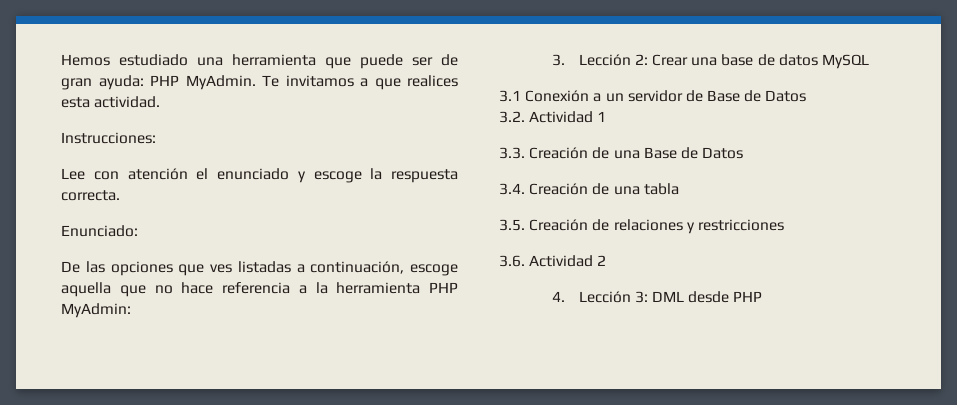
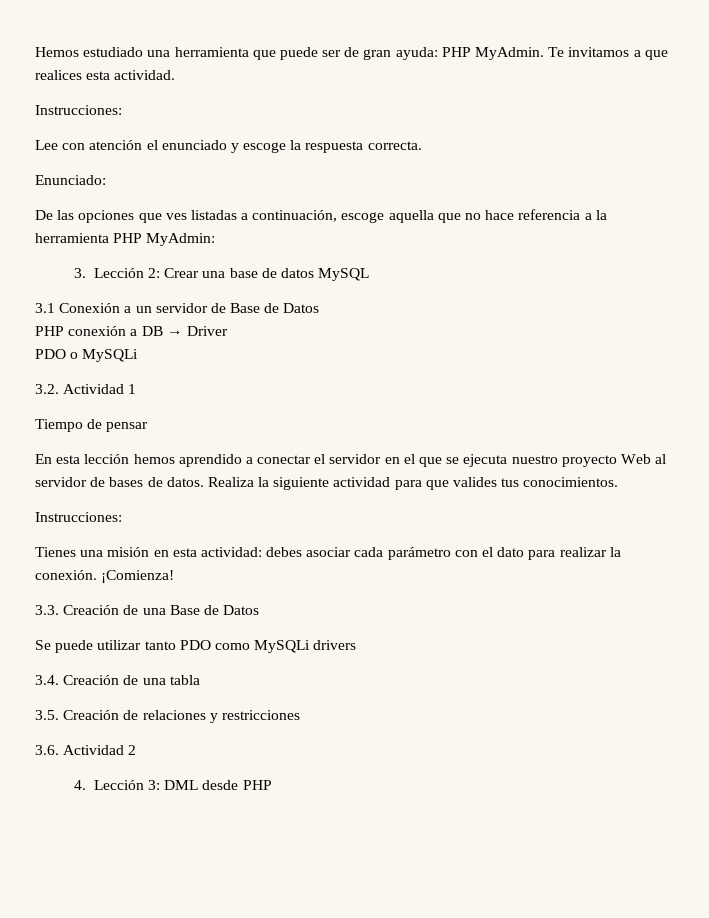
+ PHP conexión a DB → Driver
+ PDO o MySQLi
  3.2. Actividad 1
+ Tiempo de pensar
+ En esta lección hemos aprendido a conectar el servidor en el que se ejecuta nuestro proyecto Web al servidor de bases de datos. Realiza la siguiente actividad para que valides tus conocimientos.
+ Instrucciones:
+ Tienes una misión en esta actividad: debes asociar cada parámetro con el dato para realizar la conexión. ¡Comienza!
+ Se puede utilizar tanto PDO como MySQLi drivers

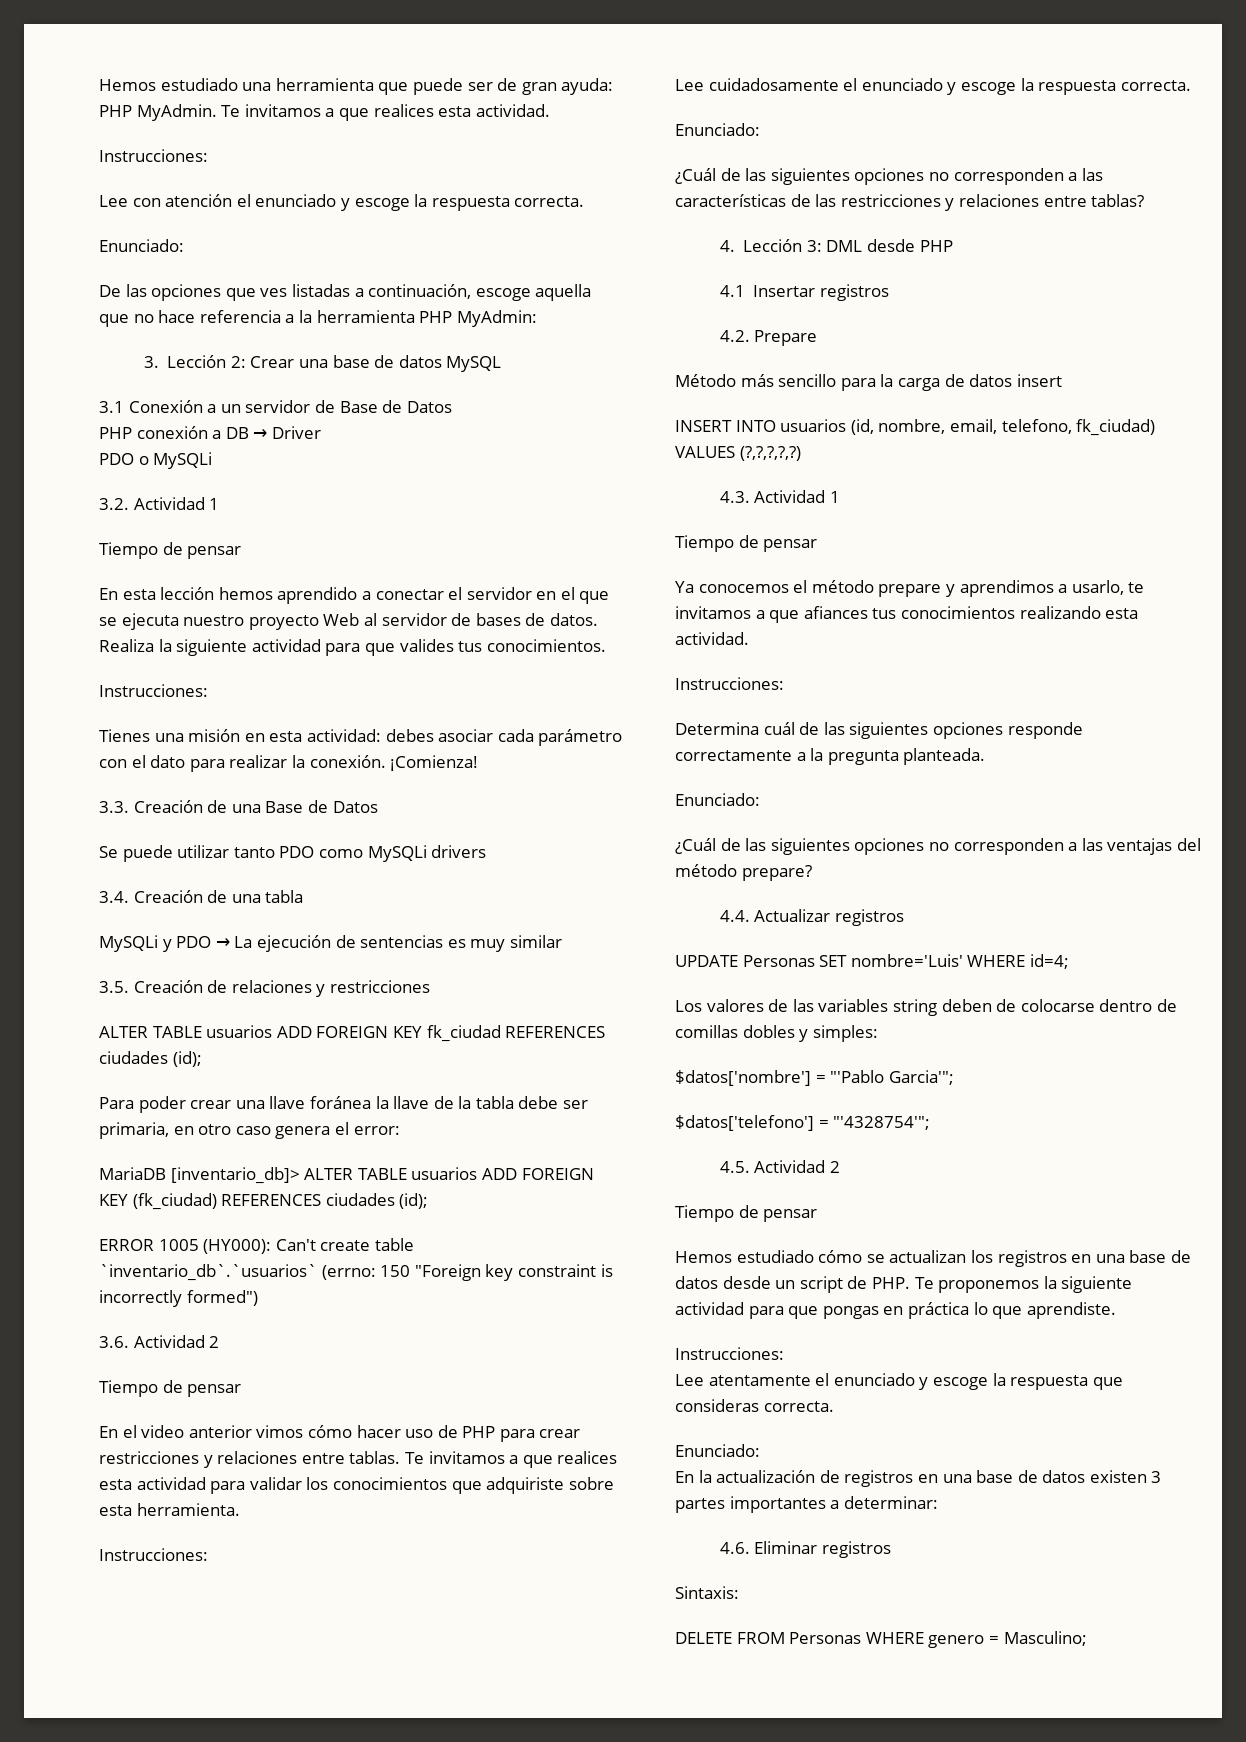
+ MySQLi y PDO → La ejecución de sentencias es muy similar
+ ALTER TABLE usuarios ADD FOREIGN KEY fk_ciudad REFERENCES ciudades (id);
+ Para poder crear una llave foránea la llave de la tabla debe ser primaria, en otro caso genera el error:
+ MariaDB [inventario_db]> ALTER TABLE usuarios ADD FOREIGN KEY (fk_ciudad) REFERENCES ciudades (id);
+ ERROR 1005 (HY000): Can't create table `inventario_db`.`usuarios` (errno: 150 "Foreign key constraint is incorrectly formed")
  3.6. Actividad 2
+ Tiempo de pensar
+ En el video anterior vimos cómo hacer uso de PHP para crear restricciones y relaciones entre tablas. Te invitamos a que realices esta actividad para validar los conocimientos que adquiriste sobre esta herramienta.
+ Instrucciones:
+ Lee cuidadosamente el enunciado y escoge la respuesta correcta.
+ Enunciado:
+ ¿Cuál de las siguientes opciones no corresponden a las características de las restricciones y relaciones entre tablas?
+ 4.1 Insertar registros
+ 4.2. Prepare
+ Método más sencillo para la carga de datos insert
+ INSERT INTO usuarios (id, nombre, email, telefono, fk_ciudad) VALUES (?,?,?,?,?)
+ 4.3. Actividad 1
+ Tiempo de pensar
+ Ya conocemos el método prepare y aprendimos a usarlo, te invitamos a que afiances tus conocimientos realizando esta actividad.
+ Instrucciones:
+ Determina cuál de las siguientes opciones responde correctamente a la pregunta planteada.
+ Enunciado:
+ ¿Cuál de las siguientes opciones no corresponden a las ventajas del método prepare?
+ 4.4. Actualizar registros
+ UPDATE Personas SET nombre='Luis' WHERE id=4;
+ Los valores de las variables string deben de colocarse dentro de comillas dobles y simples:
+ $datos['nombre'] = "'Pablo Garcia'";
+ $datos['telefono'] = "'4328754'";
+ 4.5. Actividad 2
+ Tiempo de pensar
+ Hemos estudiado cómo se actualizan los registros en una base de datos desde un script de PHP. Te proponemos la siguiente actividad para que pongas en práctica lo que aprendiste.
+ Instrucciones:
+ Lee atentamente el enunciado y escoge la respuesta que consideras correcta.
+ Enunciado:
+ En la actualización de registros en una base de datos existen 3 partes importantes a determinar:
+ 4.6. Eliminar registros
+ Sintaxis:
+ DELETE FROM Personas WHERE genero = Masculino;

